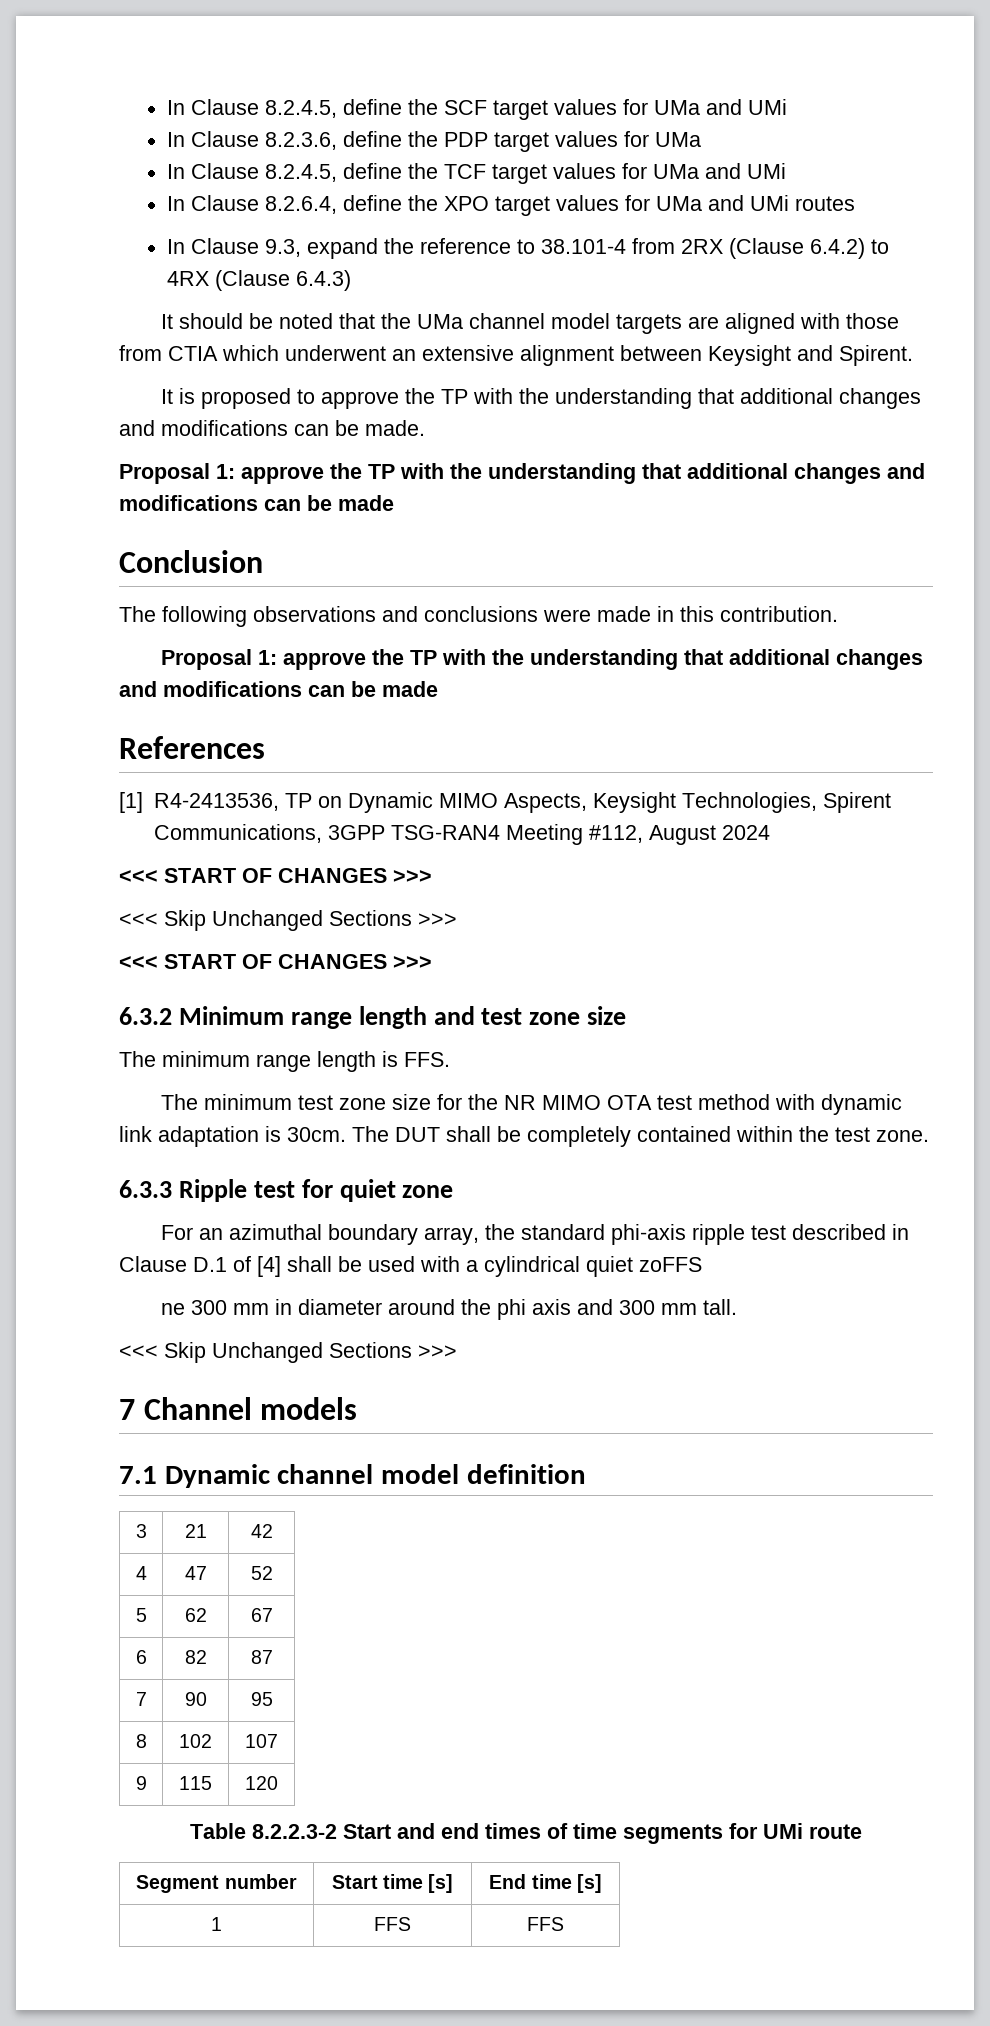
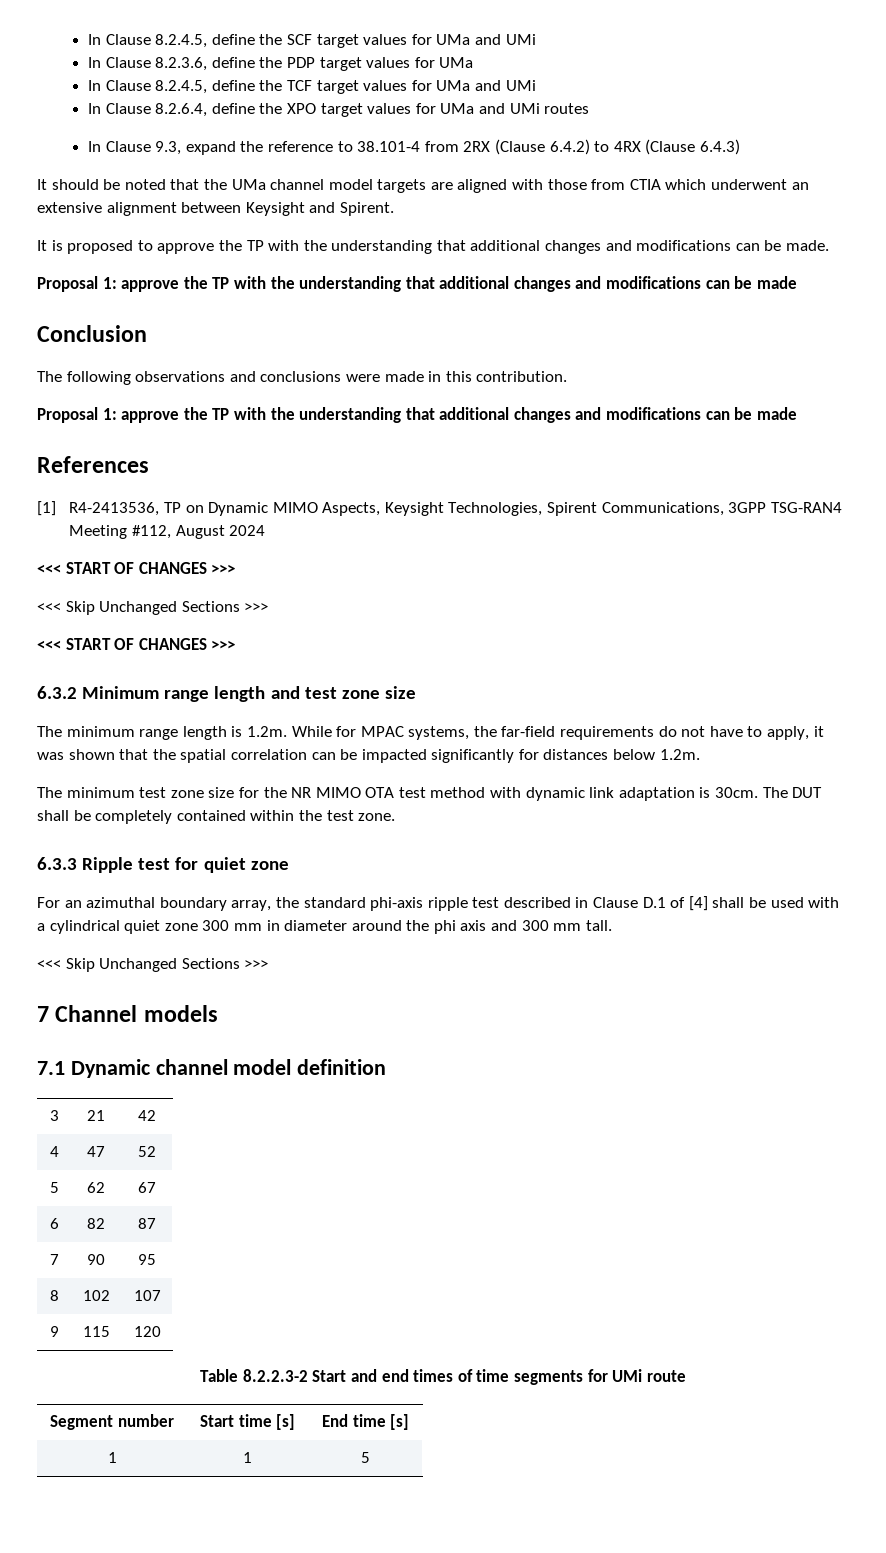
- The minimum range length is FFS.
+ The minimum range length is 1.2m. While for MPAC systems, the far-field requirements do not have to apply, it was shown that the spatial correlation can be impacted significantly for distances below 1.2m.
- For an azimuthal boundary array, the standard phi-axis ripple test described in Clause D.1 of [4] shall be used with a cylindrical quiet zoFFS
- ne 300 mm in diameter around the phi axis and 300 mm tall.
+ For an azimuthal boundary array, the standard phi-axis ripple test described in Clause D.1 of [4] shall be used with a cylindrical quiet zone 300 mm in diameter around the phi axis and 300 mm tall.
- 1 | FFS | FFS
+ 1 | 1 | 5

